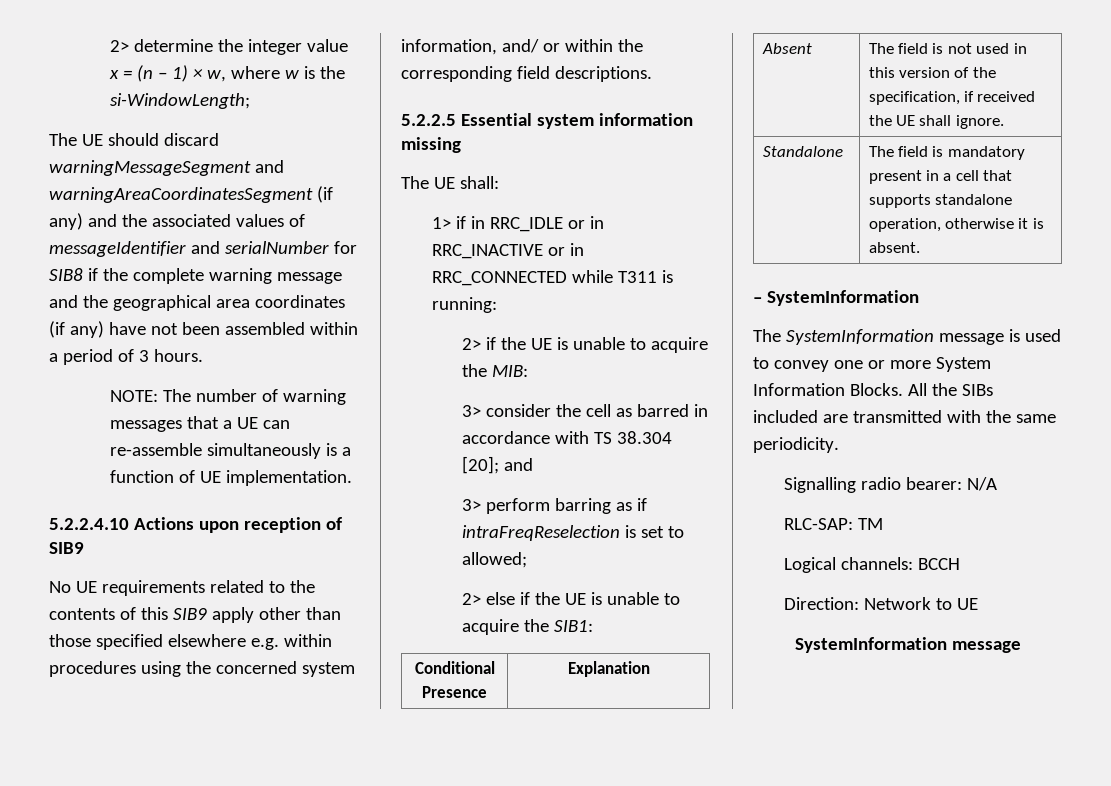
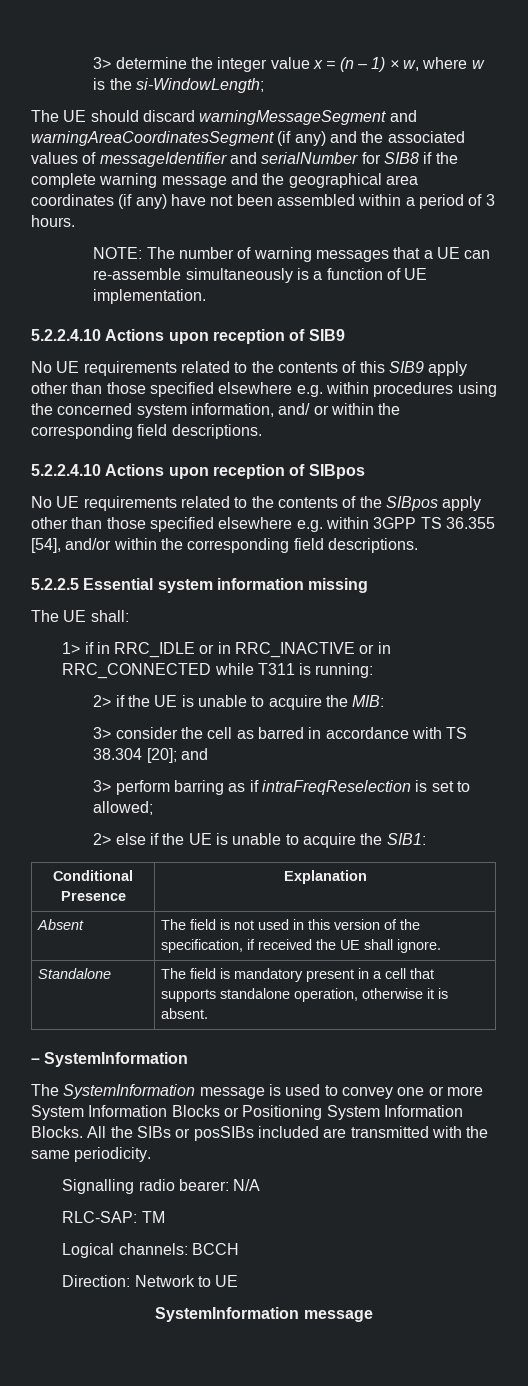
- 2> determine the integer value x = (n – 1) × w, where w is the si-WindowLength;
+ 3> determine the integer value x = (n – 1) × w, where w is the si-WindowLength;
+ 5.2.2.4.10 Actions upon reception of SIBpos
+ No UE requirements related to the contents of the SIBpos apply other than those specified elsewhere e.g. within 3GPP TS 36.355 [54], and/or within the corresponding field descriptions.
- The SystemInformation message is used to convey one or more System Information Blocks.
+ The SystemInformation message is used to convey one or more System Information Blocks or Positioning System Information Blocks.
- All the SIBs included are transmitted with the same periodicity.
+ All the SIBs or posSIBs included are transmitted with the same periodicity.

